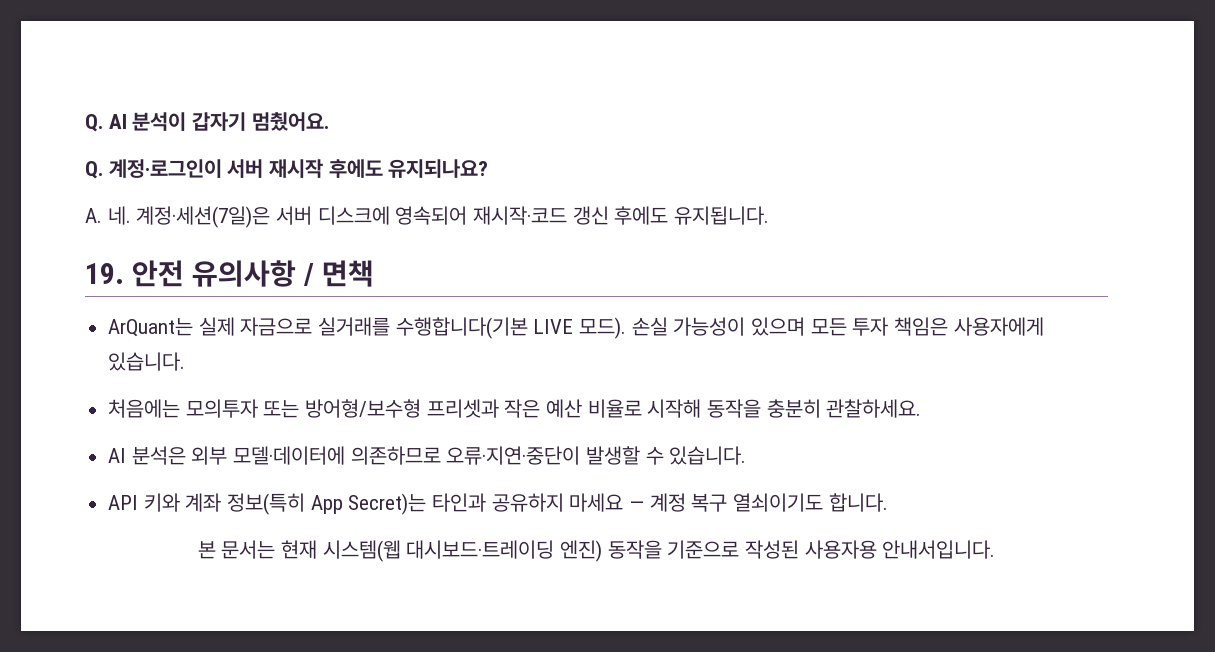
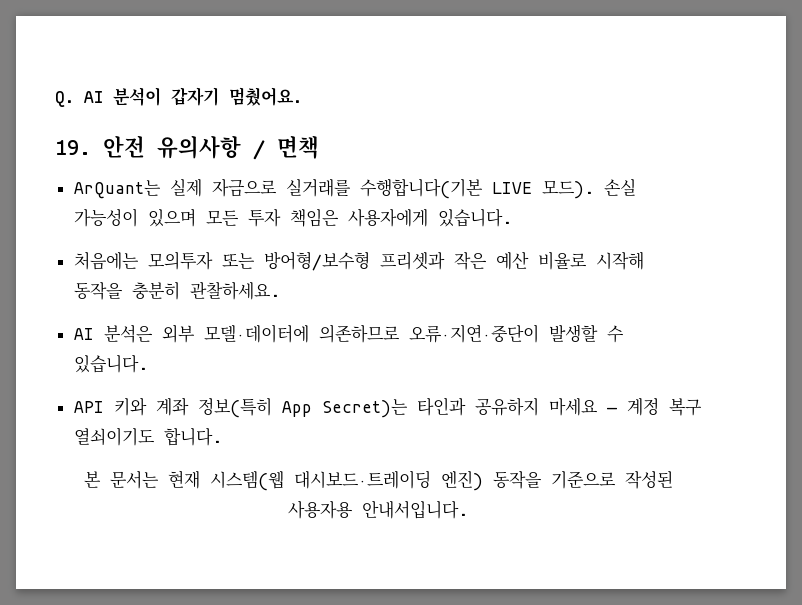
- Q. 계정·로그인이 서버 재시작 후에도 유지되나요?
- A. 네. 계정·세션(7일)은 서버 디스크에 영속되어 재시작·코드 갱신 후에도 유지됩니다.

